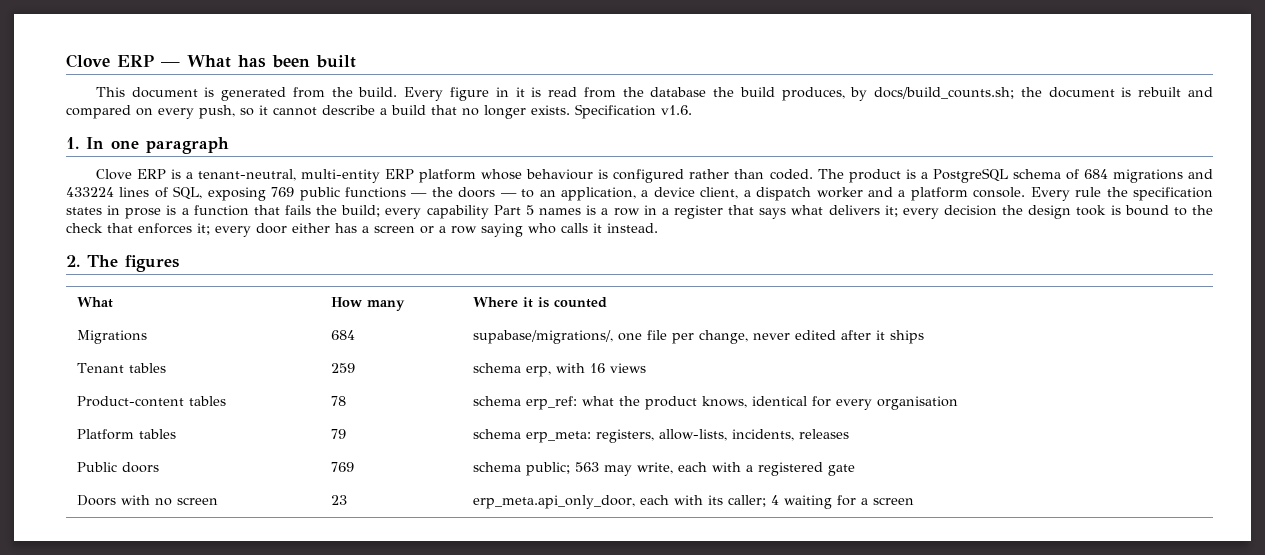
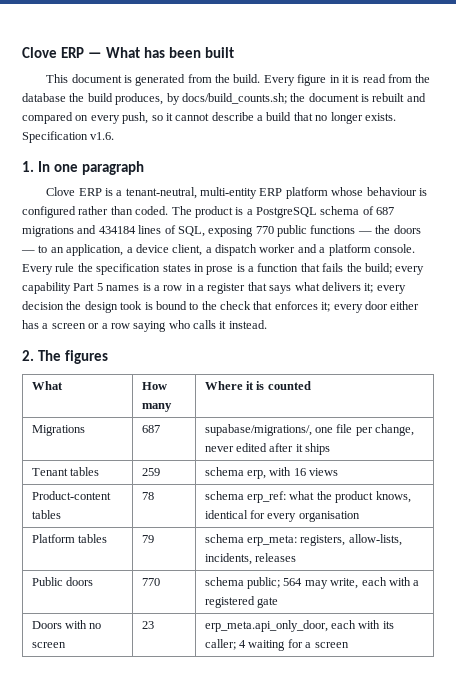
- The product is a PostgreSQL schema of 684 migrations and 433224 lines of SQL, exposing 769 public functions — the doors — to an application, a device client, a dispatch worker and a platform console.
+ The product is a PostgreSQL schema of 687 migrations and 434184 lines of SQL, exposing 770 public functions — the doors — to an application, a device client, a dispatch worker and a platform console.
- Migrations | 684 | supabase/migrations/, one file per change, never edited after it ships
+ Migrations | 687 | supabase/migrations/, one file per change, never edited after it ships
- Public doors | 769 | schema public; 563 may write, each with a registered gate
+ Public doors | 770 | schema public; 564 may write, each with a registered gate

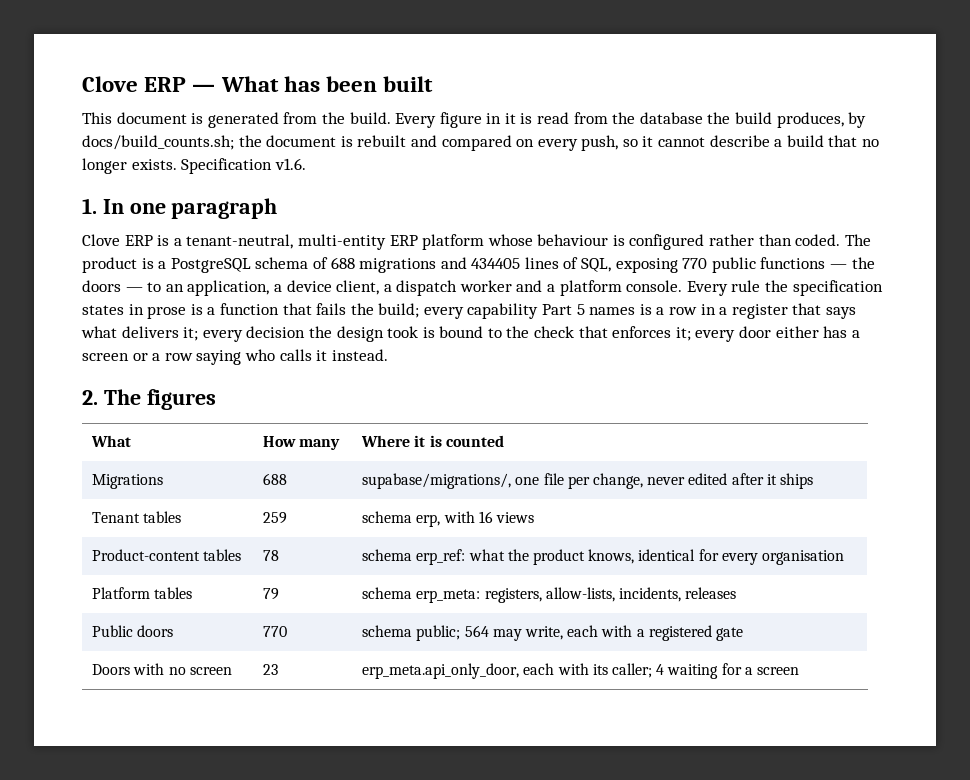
- The product is a PostgreSQL schema of 687 migrations and 434184 lines of SQL, exposing 770 public functions — the doors — to an application, a device client, a dispatch worker and a platform console.
+ The product is a PostgreSQL schema of 688 migrations and 434405 lines of SQL, exposing 770 public functions — the doors — to an application, a device client, a dispatch worker and a platform console.
- Migrations | 687 | supabase/migrations/, one file per change, never edited after it ships
+ Migrations | 688 | supabase/migrations/, one file per change, never edited after it ships

